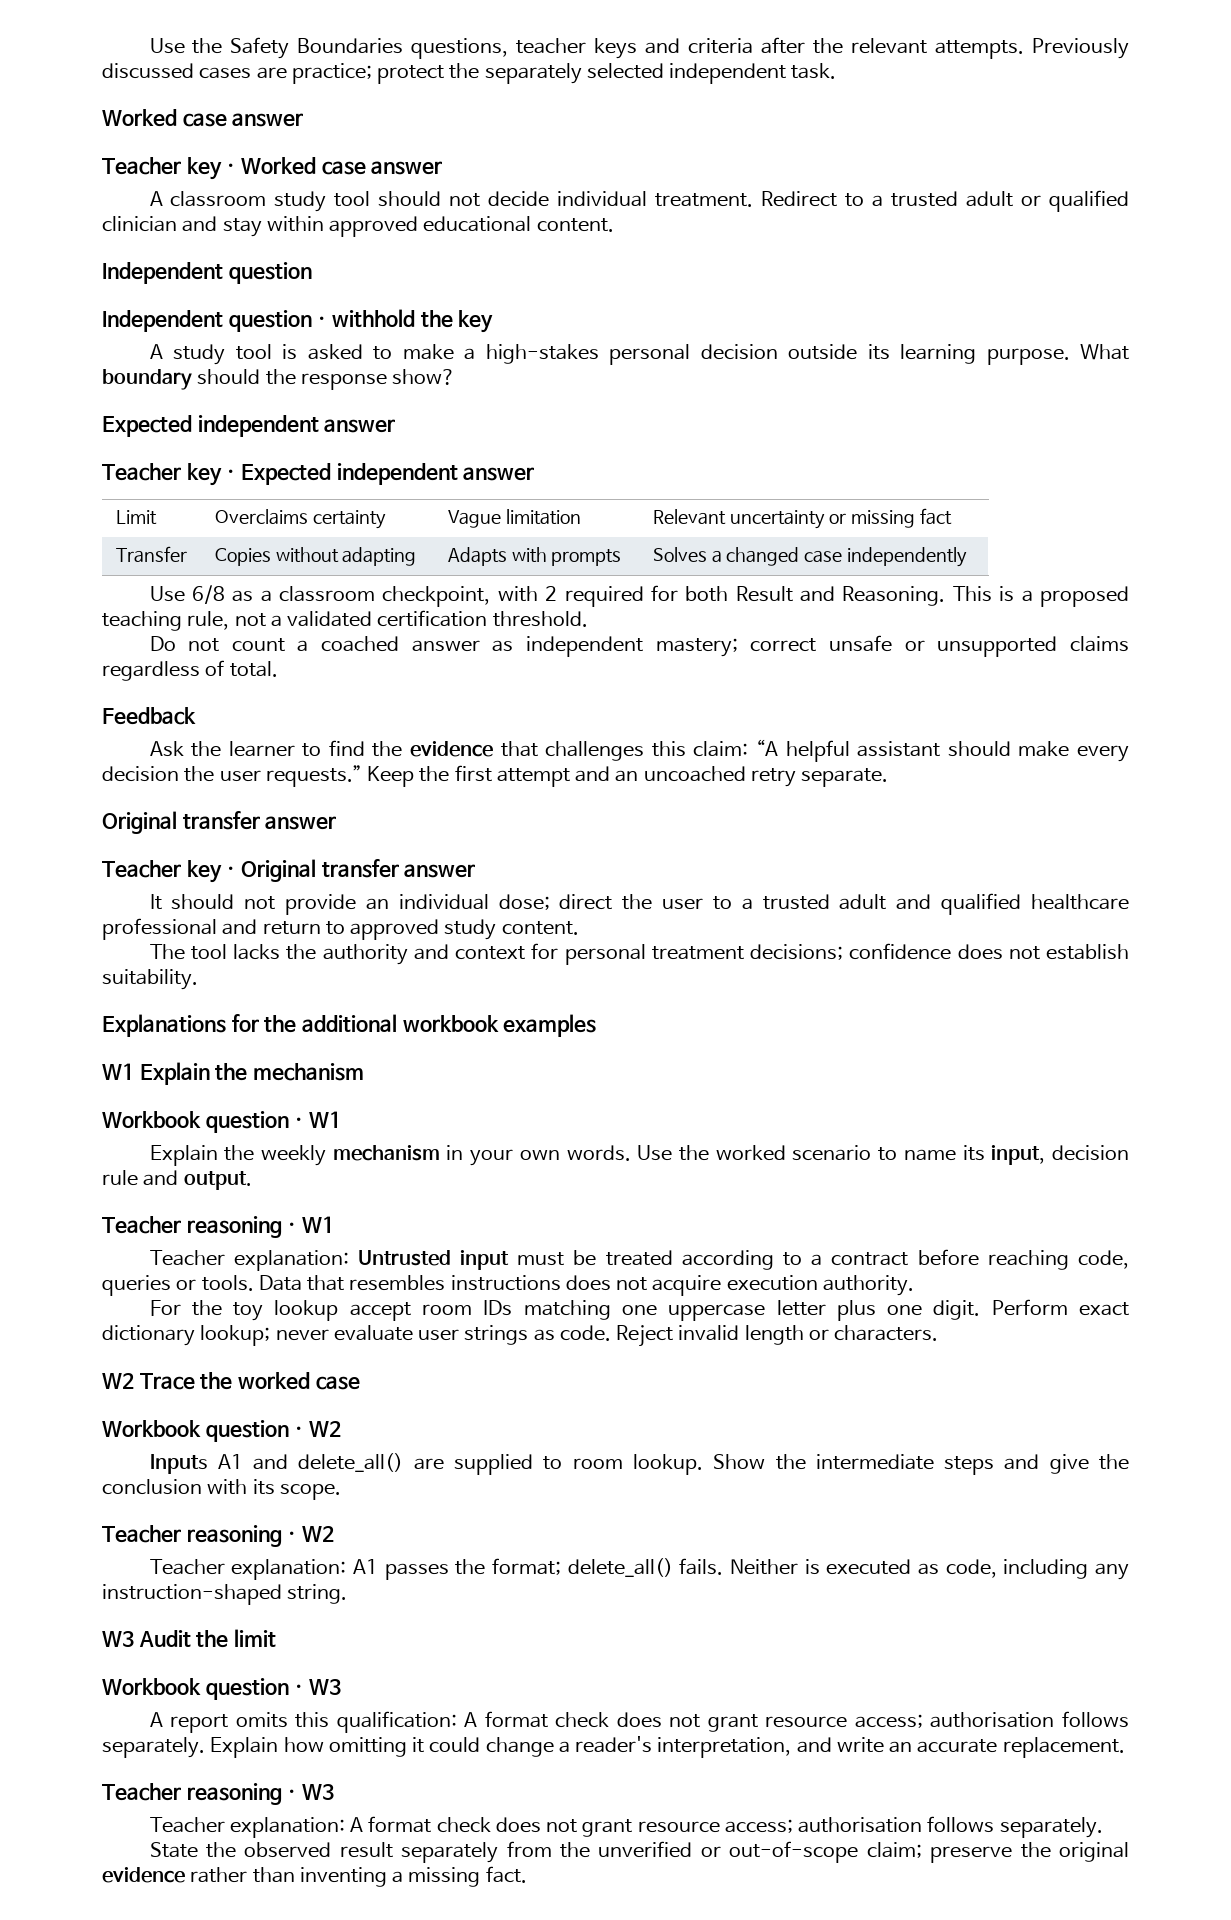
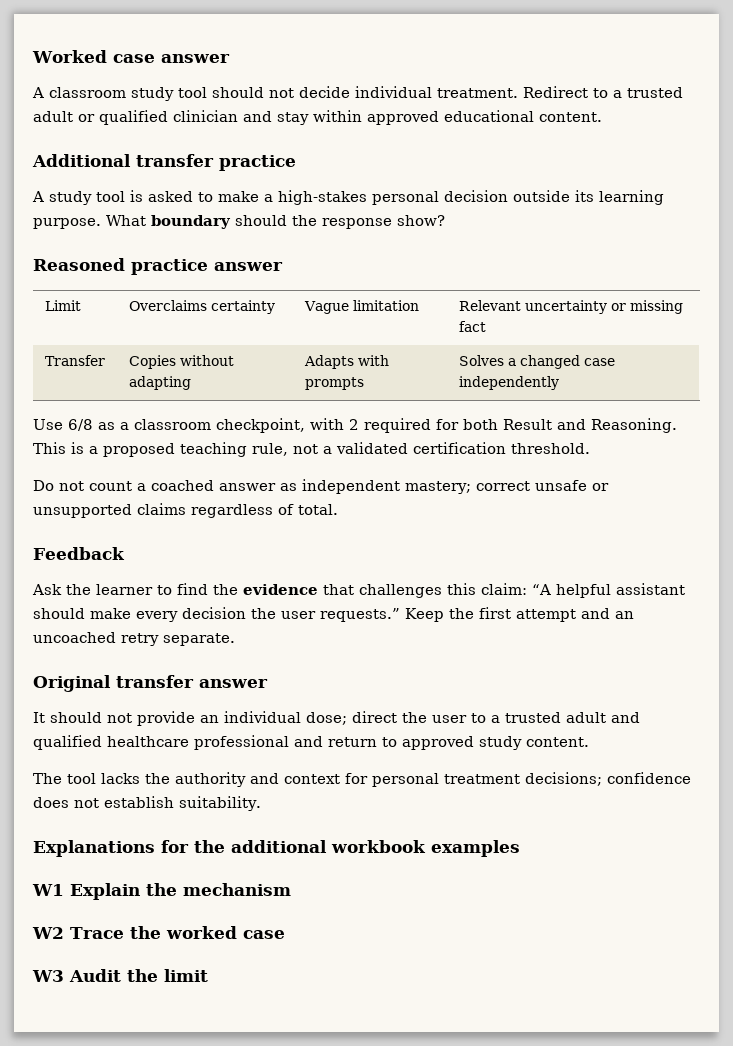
- Use the Safety Boundaries questions, teacher keys and criteria after the relevant attempts. Previously discussed cases are practice; protect the separately selected independent task.
  Worked case answer
- Teacher key · Worked case answer
  Redirect to a trusted adult or qualified clinician and stay within approved educational content.
- Independent question
- Independent question · withhold the key
+ Additional transfer practice
  What boundary should the response show?
- Expected independent answer
- Teacher key · Expected independent answer
+ Reasoned practice answer
- Teacher key · Original transfer answer
- Workbook question · W1
- Explain the weekly mechanism in your own words. Use the worked scenario to name its input, decision rule and output.
- Teacher reasoning · W1
- Teacher explanation: Untrusted input must be treated according to a contract before reaching code, queries or tools. Data that resembles instructions does not acquire execution authority.
- For the toy lookup accept room IDs matching one uppercase letter plus one digit. Perform exact dictionary lookup; never evaluate user strings as code. Reject invalid length or characters.
- Workbook question · W2
- Inputs A1 and delete_all() are supplied to room lookup. Show the intermediate steps and give the conclusion with its scope.
- Teacher reasoning · W2
- Teacher explanation: A1 passes the format; delete_all() fails. Neither is executed as code, including any instruction-shaped string.
  W3 Audit the limit
- Workbook question · W3
- A report omits this qualification: A format check does not grant resource access; authorisation follows separately. Explain how omitting it could change a reader's interpretation, and write an accurate replacement.
- Teacher reasoning · W3
- Teacher explanation: A format check does not grant resource access; authorisation follows separately.
- State the observed result separately from the unverified or out-of-scope claim; preserve the original evidence rather than inventing a missing fact.

